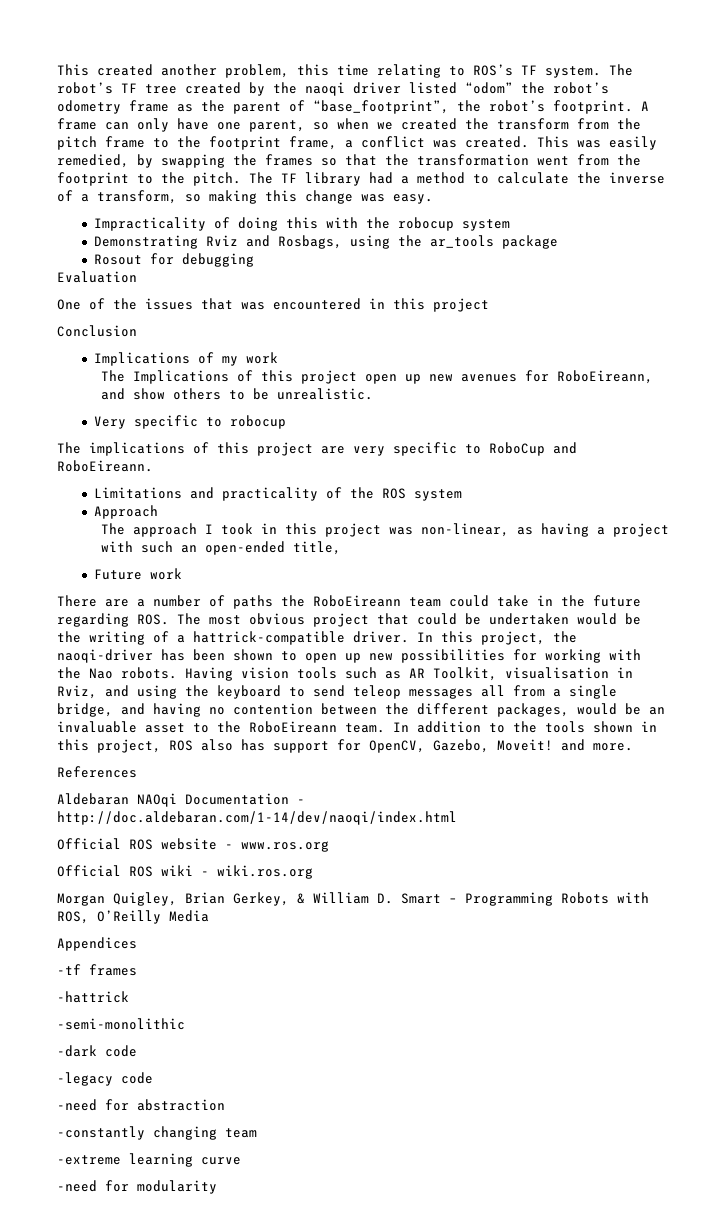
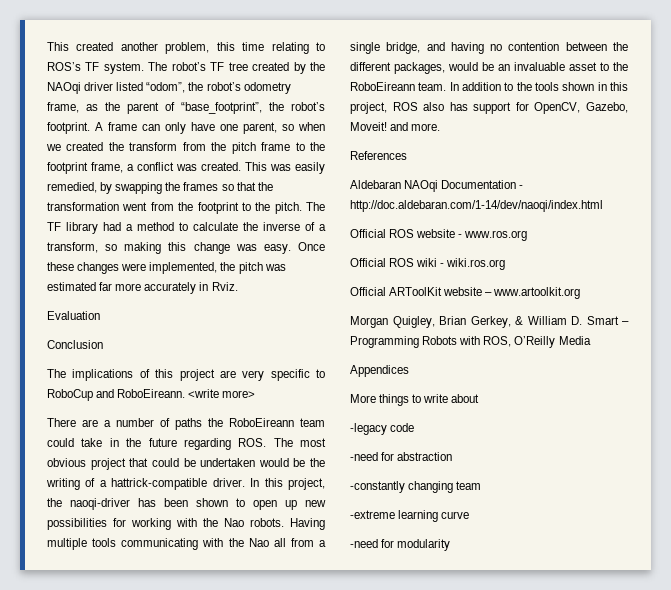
- The robot’s TF tree created by the naoqi driver listed “odom” the robot’s odometry frame as the parent of “base_footprint”, the robot’s footprint.
+ The robot’s TF tree created by the NAOqi driver listed “odom”, the robot’s odometry frame, as the parent of “base_footprint”, the robot’s footprint.
- The TF library had a method to calculate the inverse of a transform, so making this change was easy.
- Impracticality of doing this with the robocup system
- Demonstrating Rviz and Rosbags, using the ar_tools package
- Rosout for debugging
+ The TF library had a method to calculate the inverse of a transform, so making this change was easy. Once these changes were implemented, the pitch was estimated far more accurately in Rviz.
  Evaluation
- One of the issues that was encountered in this project
  Conclusion
- Implications of my work
- The Implications of this project open up new avenues for RoboEireann, and show others to be unrealistic.
- Very specific to robocup
- The implications of this project are very specific to RoboCup and RoboEireann.
- Limitations and practicality of the ROS system
- Approach
- The approach I took in this project was non-linear, as having a project with such an open-ended title,
- Future work
+ The implications of this project are very specific to RoboCup and RoboEireann. <write more>
- Having vision tools such as AR Toolkit, visualisation in Rviz, and using the keyboard to send teleop messages all from a single bridge, and having no contention between the different packages, would be an invaluable asset to the RoboEireann team.
+ Having multiple tools communicating with the Nao all from a single bridge, and having no contention between the different packages, would be an invaluable asset to the RoboEireann team.
+ Official ARToolKit website – www.artoolkit.org
- -tf frames
- -hattrick
- -semi-monolithic
- -dark code
+ More things to write about

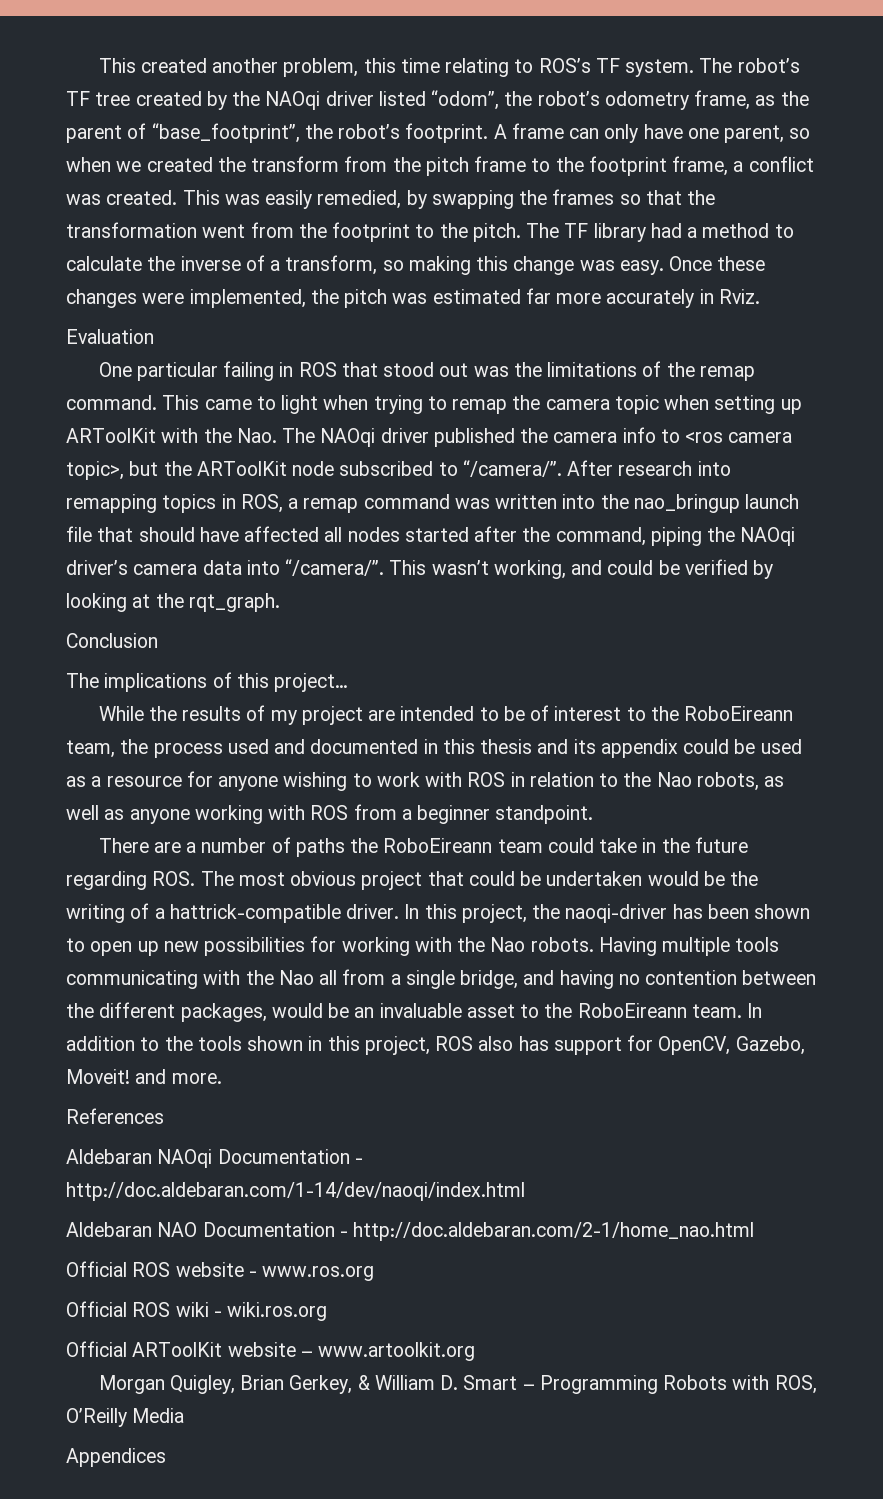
+ One particular failing in ROS that stood out was the limitations of the remap command. This came to light when trying to remap the camera topic when setting up ARToolKit with the Nao. The NAOqi driver published the camera info to <ros camera topic>, but the ARToolKit node subscribed to “/camera/”. After research into remapping topics in ROS, a remap command was written into the nao_bringup launch file that should have affected all nodes started after the command, piping the NAOqi driver’s camera data into “/camera/”. This wasn’t working, and could be verified by looking at the rqt_graph.
- The implications of this project are very specific to RoboCup and RoboEireann. <write more>
+ The implications of this project…
+ While the results of my project are intended to be of interest to the RoboEireann team, the process used and documented in this thesis and its appendix could be used as a resource for anyone wishing to work with ROS in relation to the Nao robots, as well as anyone working with ROS from a beginner standpoint.
+ Aldebaran NAO Documentation - http://doc.aldebaran.com/2-1/home_nao.html
- More things to write about
- -legacy code
- -need for abstraction
- -constantly changing team
- -extreme learning curve
- -need for modularity

